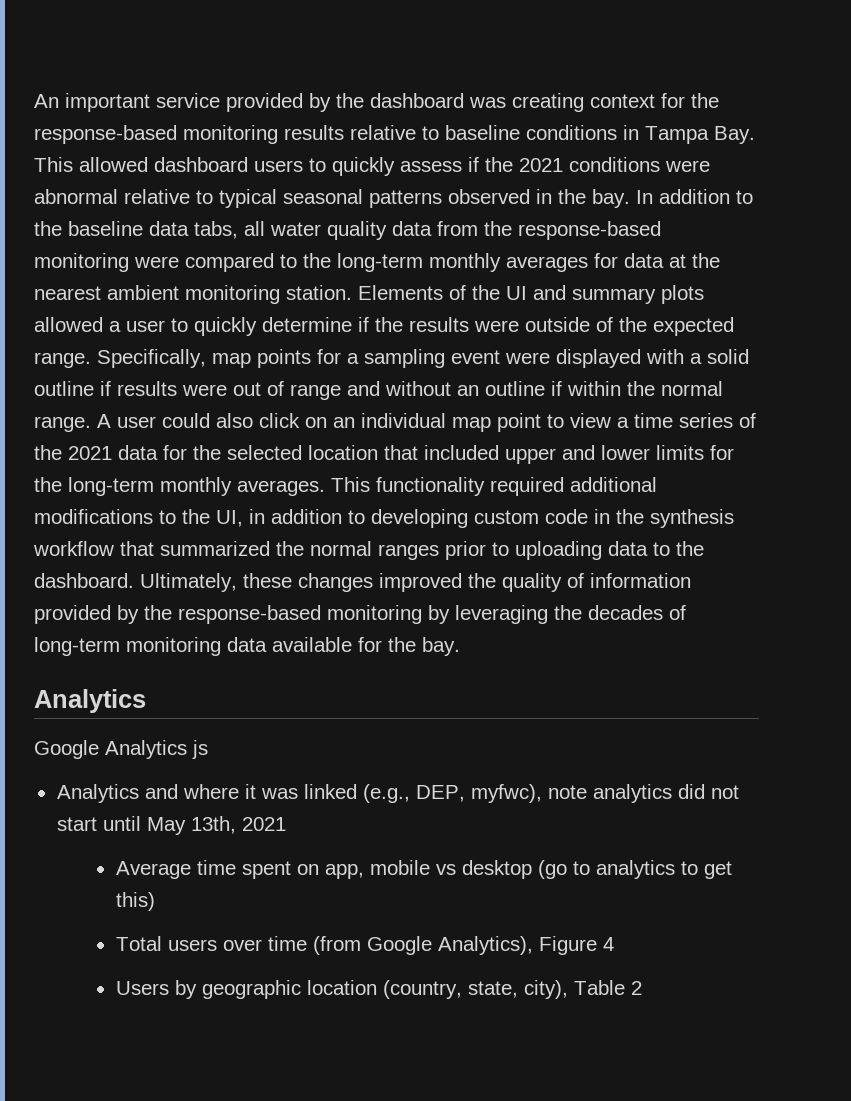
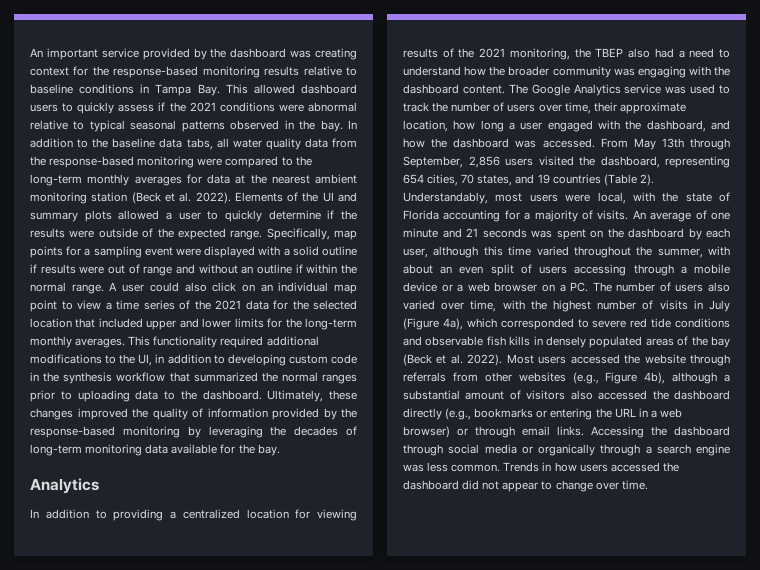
- In addition to the baseline data tabs, all water quality data from the response-based monitoring were compared to the long-term monthly averages for data at the nearest ambient monitoring station.
+ In addition to the baseline data tabs, all water quality data from the response-based monitoring were compared to the long-term monthly averages for data at the nearest ambient monitoring station (Beck et al. 2022).
- Google Analytics js
- Analytics and where it was linked (e.g., DEP, myfwc), note analytics did not start until May 13th, 2021
- Average time spent on app, mobile vs desktop (go to analytics to get this)
- Total users over time (from Google Analytics), Figure 4
- Users by geographic location (country, state, city), Table 2
+ In addition to providing a centralized location for viewing results of the 2021 monitoring, the TBEP also had a need to understand how the broader community was engaging with the dashboard content. The Google Analytics service was used to track the number of users over time, their approximate location, how long a user engaged with the dashboard, and how the dashboard was accessed. From May 13th through September, 2,856 users visited the dashboard, representing 654 cities, 70 states, and 19 countries (Table 2). Understandably, most users were local, with the state of Florida accounting for a majority of visits. An average of one minute and 21 seconds was spent on the dashboard by each user, although this time varied throughout the summer, with about an even split of users accessing through a mobile device or a web browser on a PC. The number of users also varied over time, with the highest number of visits in July (Figure 4a), which corresponded to severe red tide conditions and observable fish kills in densely populated areas of the bay (Beck et al. 2022). Most users accessed the website through referrals from other websites (e.g., Figure 4b), although a substantial amount of visitors also accessed the dashboard directly (e.g., bookmarks or entering the URL in a web browser) or through email links. Accessing the dashboard through social media or organically through a search engine was less common. Trends in how users accessed the dashboard did not appear to change over time.

